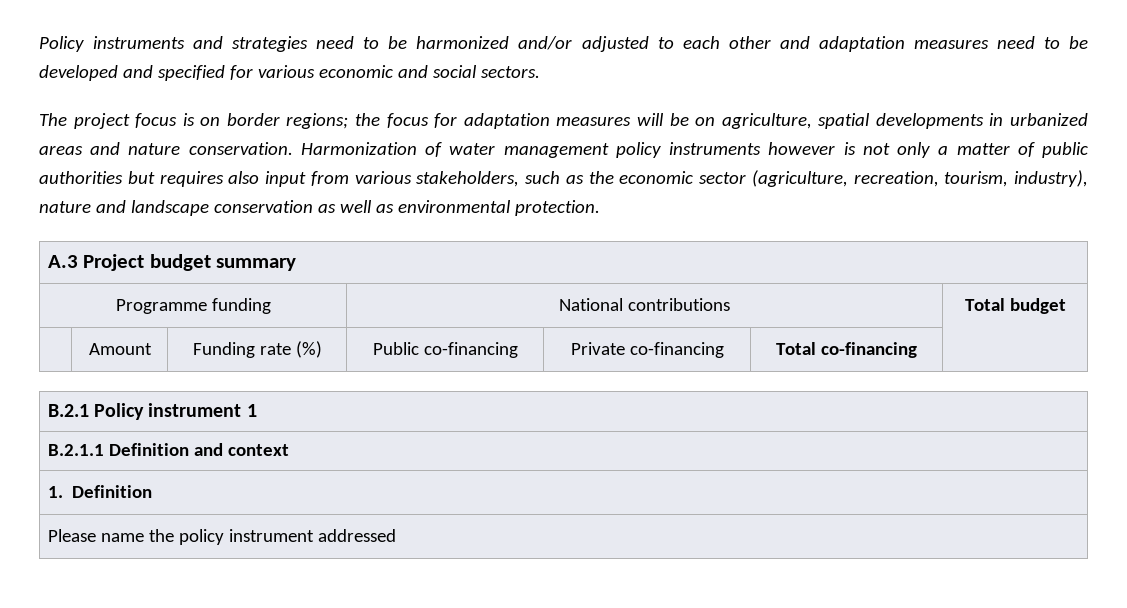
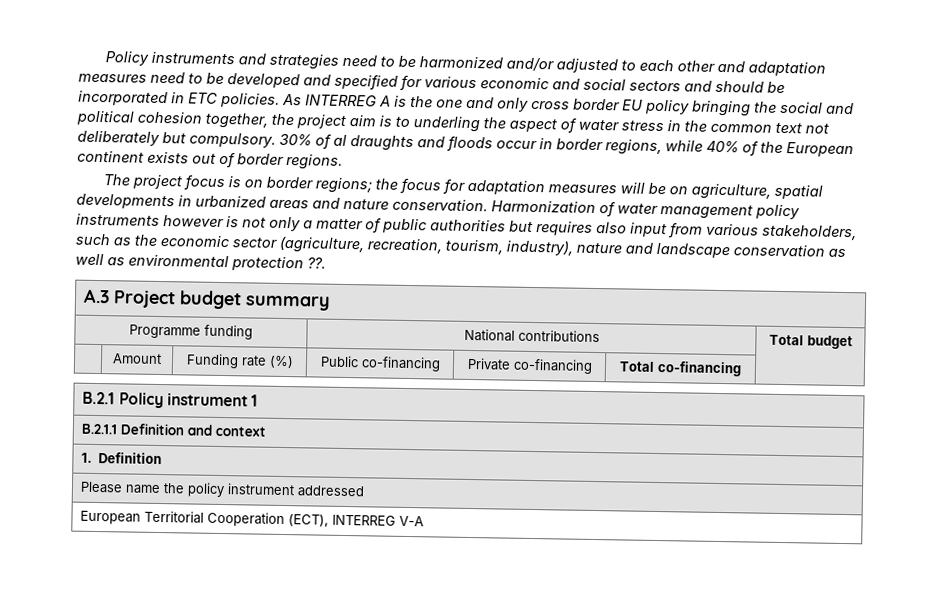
- Policy instruments and strategies need to be harmonized and/or adjusted to each other and adaptation measures need to be developed and specified for various economic and social sectors.
+ Policy instruments and strategies need to be harmonized and/or adjusted to each other and adaptation measures need to be developed and specified for various economic and social sectors and should be incorporated in ETC policies. As INTERREG A is the one and only cross border EU policy bringing the social and political cohesion together, the project aim is to underling the aspect of water stress in the common text not deliberately but compulsory. 30% of al draughts and floods occur in border regions, while 40% of the European continent exists out of border regions.
- Harmonization of water management policy instruments however is not only a matter of public authorities but requires also input from various stakeholders, such as the economic sector (agriculture, recreation, tourism, industry), nature and landscape conservation as well as environmental protection.
+ Harmonization of water management policy instruments however is not only a matter of public authorities but requires also input from various stakeholders, such as the economic sector (agriculture, recreation, tourism, industry), nature and landscape conservation as well as environmental protection ??.
+ European Territorial Cooperation (ECT), INTERREG V-A

